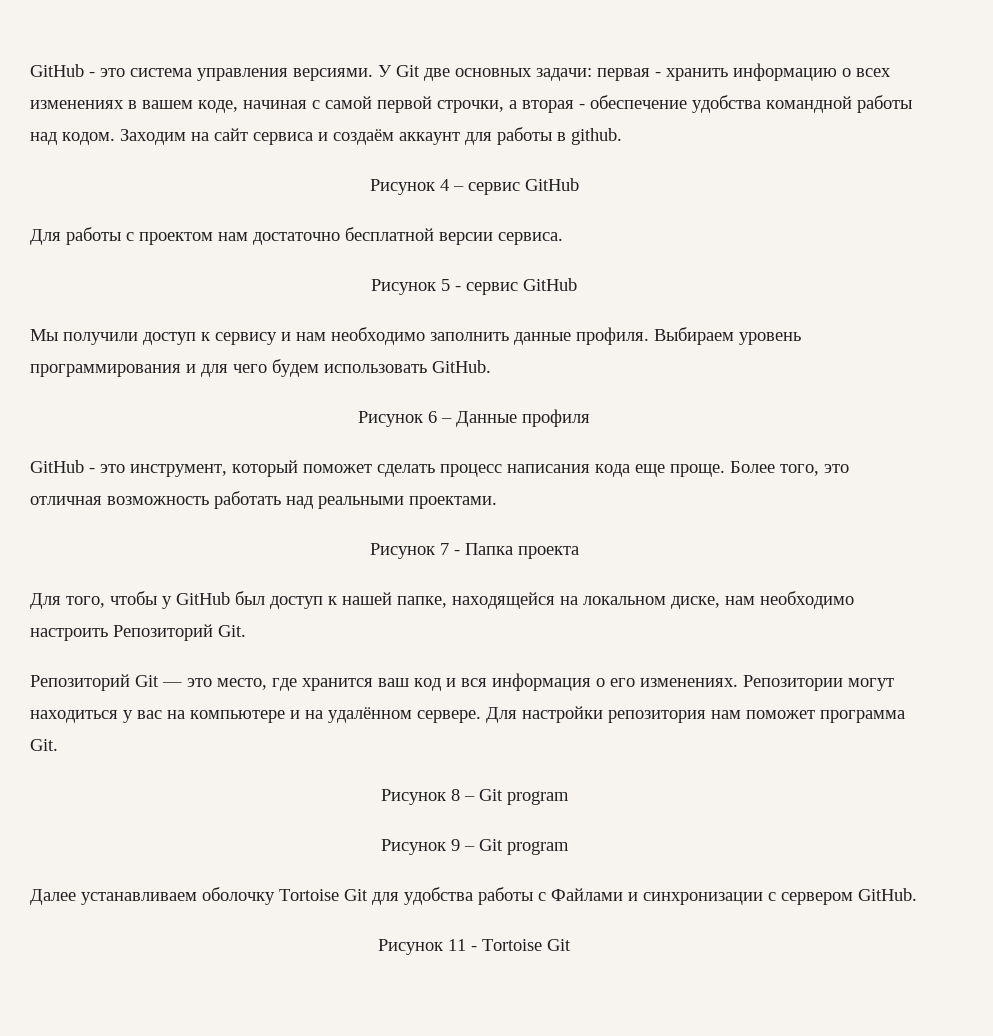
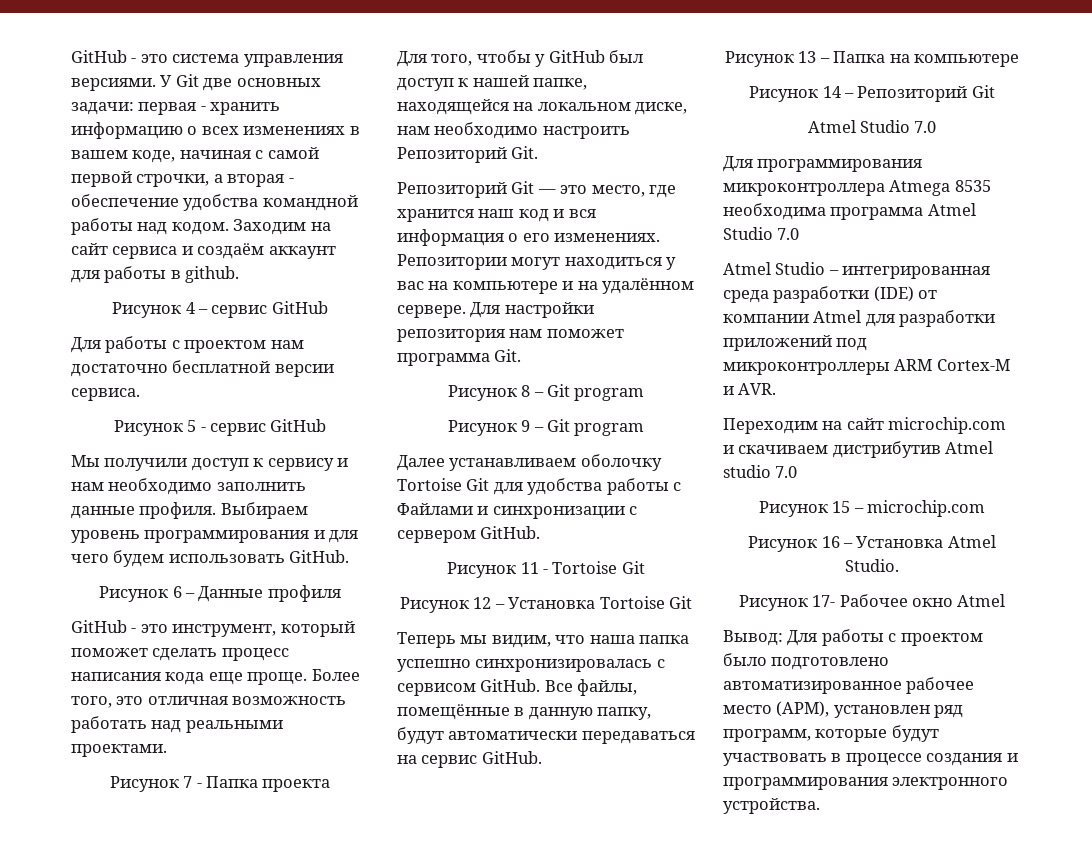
- Репозиторий Git — это место, где хранится ваш код и вся информация о его изменениях.
+ Репозиторий Git — это место, где хранится наш код и вся информация о его изменениях.
+ Рисунок 12 – Установка Tortoise Git
+ Теперь мы видим, что наша папка успешно синхронизировалась с сервисом GitHub. Все файлы, помещённые в данную папку, будут автоматически передаваться на сервис GitHub.
+ Рисунок 13 – Папка на компьютере
+ Рисунок 14 – Репозиторий Git
+ Atmel Studio 7.0
+ Для программирования микроконтроллера Atmega 8535 необходима программа Atmel Studio 7.0
+ Atmel Studio – интегрированная среда разработки (IDE) от компании Atmel для разработки приложений под микроконтроллеры ARM Cortex-M и AVR.
+ Переходим на сайт microchip.com и скачиваем дистрибутив Atmel studio 7.0
+ Рисунок 15 – microchip.com
+ Рисунок 16 – Установка Atmel Studio.
+ Рисунок 17- Рабочее окно Atmel
+ Вывод: Для работы с проектом было подготовлено автоматизированное рабочее место (АРМ), установлен ряд программ, которые будут участвовать в процессе создания и программирования электронного устройства.

